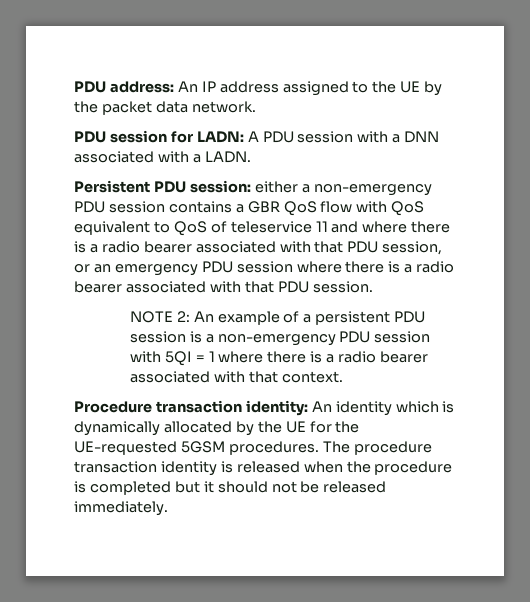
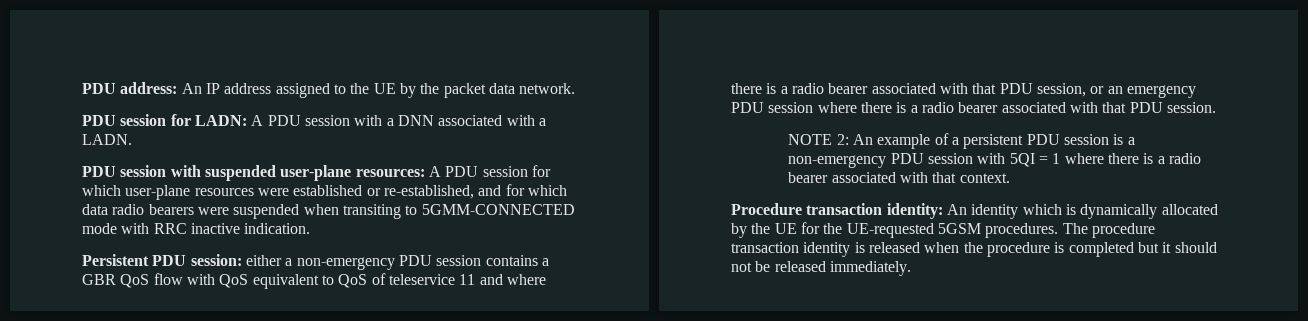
+ PDU session with suspended user-plane resources: A PDU session for which user-plane resources were established or re-established, and for which data radio bearers were suspended when transiting to 5GMM-CONNECTED mode with RRC inactive indication.

